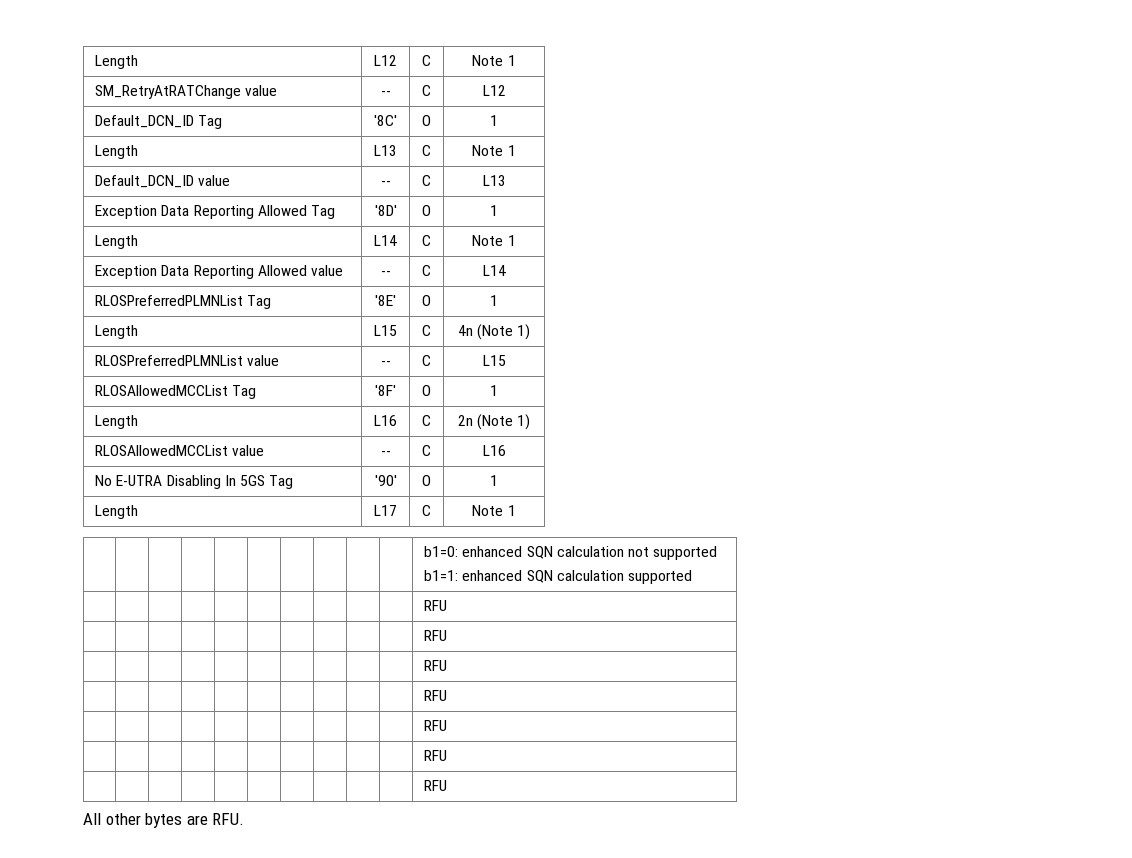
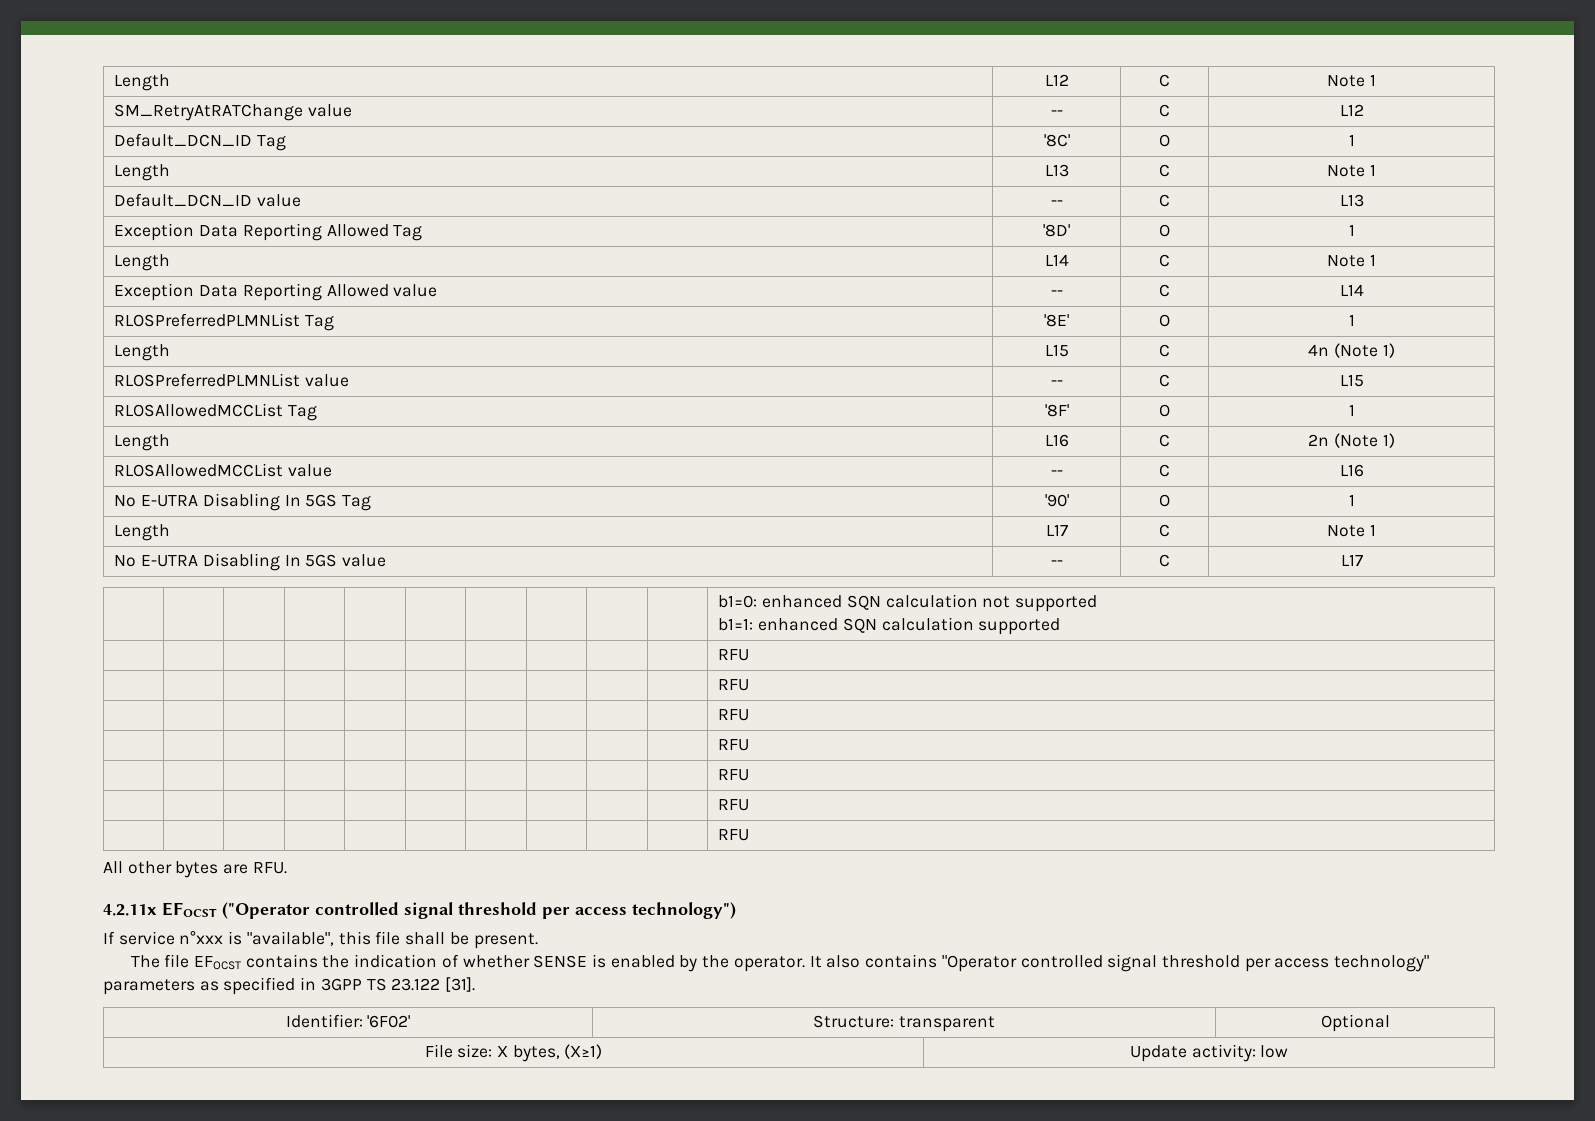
+ No E-UTRA Disabling In 5GS value | -- | C | L17
+ 4.2.11x EFOCST ("Operator controlled signal threshold per access technology")
+ If service n°xxx is "available", this file shall be present.
+ The file EFOCST contains the indication of whether SENSE is enabled by the operator. It also contains "Operator controlled signal threshold per access technology" parameters as specified in 3GPP TS 23.122 [31].
+ Identifier: '6F02' | Structure: transparent | Optional
+ File size: X bytes, (X≥1) | Update activity: low

